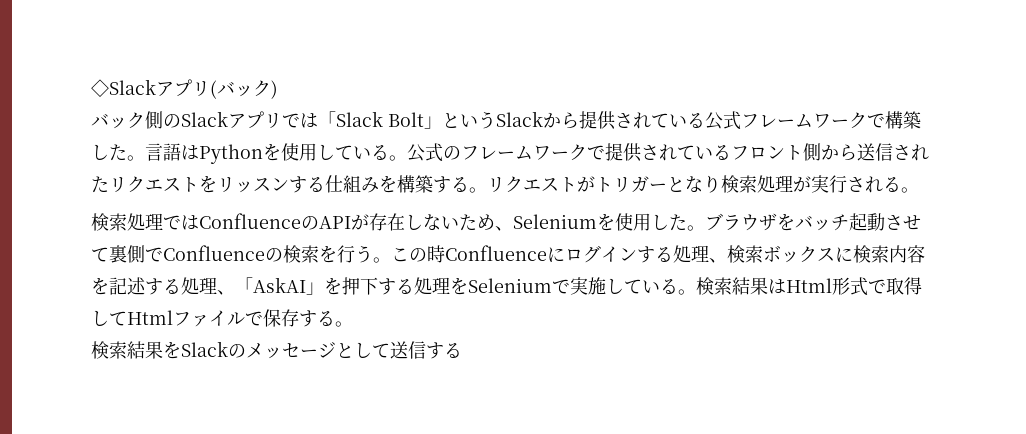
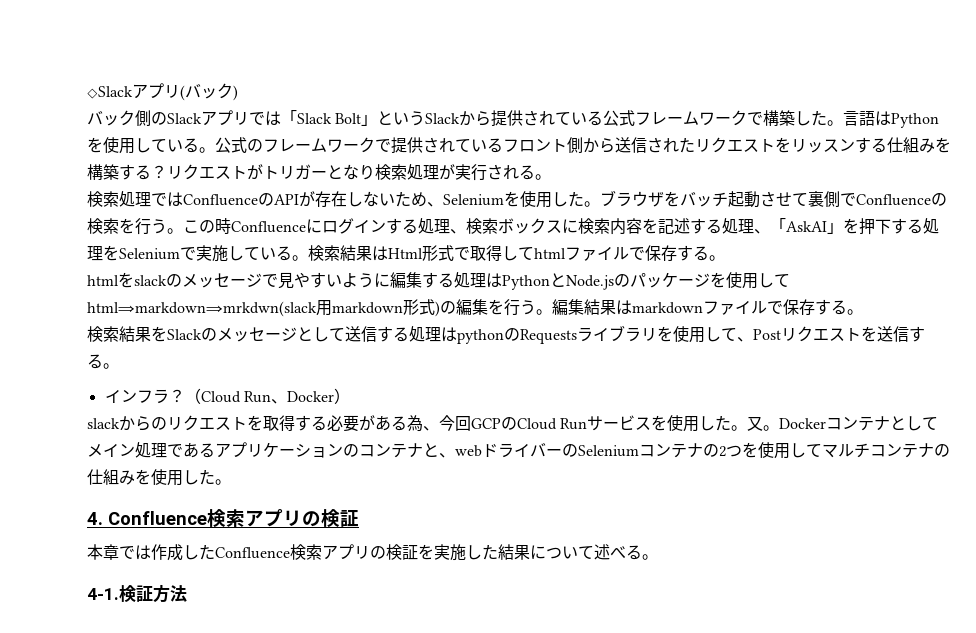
- 公式のフレームワークで提供されているフロント側から送信されたリクエストをリッスンする仕組みを構築する。
+ 公式のフレームワークで提供されているフロント側から送信されたリクエストをリッスンする仕組みを構築する？
- 検索結果はHtml形式で取得してHtmlファイルで保存する。
+ 検索結果はHtml形式で取得してhtmlファイルで保存する。
+ htmlをslackのメッセージで見やすいように編集する処理はPythonとNode.jsのパッケージを使用してhtml⇒markdown⇒mrkdwn(slack用markdown形式)の編集を行う。編集結果はmarkdownファイルで保存する。
- 検索結果をSlackのメッセージとして送信する
+ 検索結果をSlackのメッセージとして送信する処理はpythonのRequestsライブラリを使用して、Postリクエストを送信する。
+ インフラ？（Cloud Run、Docker）
+ slackからのリクエストを取得する必要がある為、今回GCPのCloud Runサービスを使用した。又。Dockerコンテナとしてメイン処理であるアプリケーションのコンテナと、webドライバーのSeleniumコンテナの2つを使用してマルチコンテナの仕組みを使用した。
+ 4. Confluence検索アプリの検証
+ 本章では作成したConfluence検索アプリの検証を実施した結果について述べる。
+ 4-1.検証方法

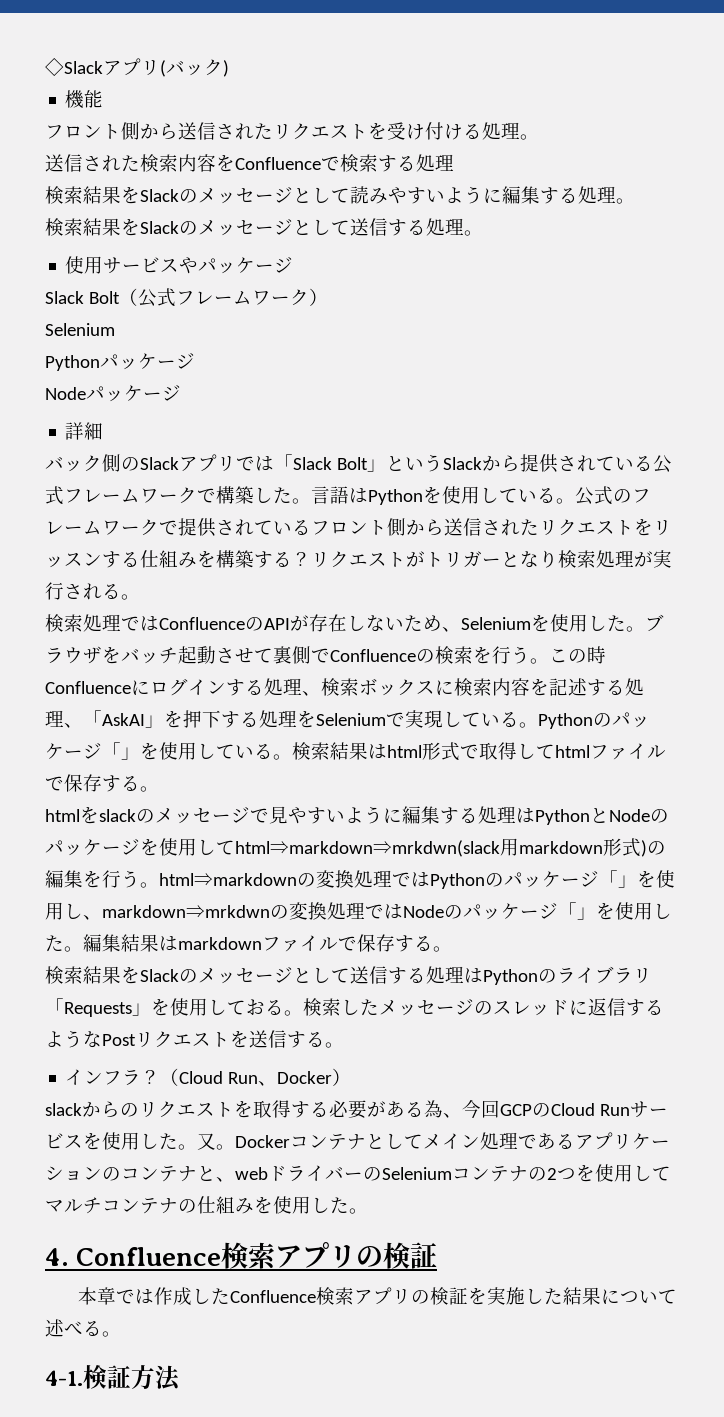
+ 機能
+ フロント側から送信されたリクエストを受け付ける処理。
+ 送信された検索内容をConfluenceで検索する処理
+ 検索結果をSlackのメッセージとして読みやすいように編集する処理。
+ 検索結果をSlackのメッセージとして送信する処理。
+ 使用サービスやパッケージ
+ Slack Bolt（公式フレームワーク）
+ Selenium
+ Pythonパッケージ
+ Nodeパッケージ
+ 詳細
- この時Confluenceにログインする処理、検索ボックスに検索内容を記述する処理、「AskAI」を押下する処理をSeleniumで実施している。
+ この時Confluenceにログインする処理、検索ボックスに検索内容を記述する処理、「AskAI」を押下する処理をSeleniumで実現している。Pythonのパッケージ「」を使用している。
- 検索結果はHtml形式で取得してhtmlファイルで保存する。
+ 検索結果はhtml形式で取得してhtmlファイルで保存する。
- htmlをslackのメッセージで見やすいように編集する処理はPythonとNode.jsのパッケージを使用してhtml⇒markdown⇒mrkdwn(slack用markdown形式)の編集を行う。
+ htmlをslackのメッセージで見やすいように編集する処理はPythonとNodeのパッケージを使用してhtml⇒markdown⇒mrkdwn(slack用markdown形式)の編集を行う。html⇒markdownの変換処理ではPythonのパッケージ「」を使用し、markdown⇒mrkdwnの変換処理ではNodeのパッケージ「」を使用した。
- 検索結果をSlackのメッセージとして送信する処理はpythonのRequestsライブラリを使用して、Postリクエストを送信する。
+ 検索結果をSlackのメッセージとして送信する処理はPythonのライブラリ「Requests」を使用しておる。検索したメッセージのスレッドに返信するようなPostリクエストを送信する。

